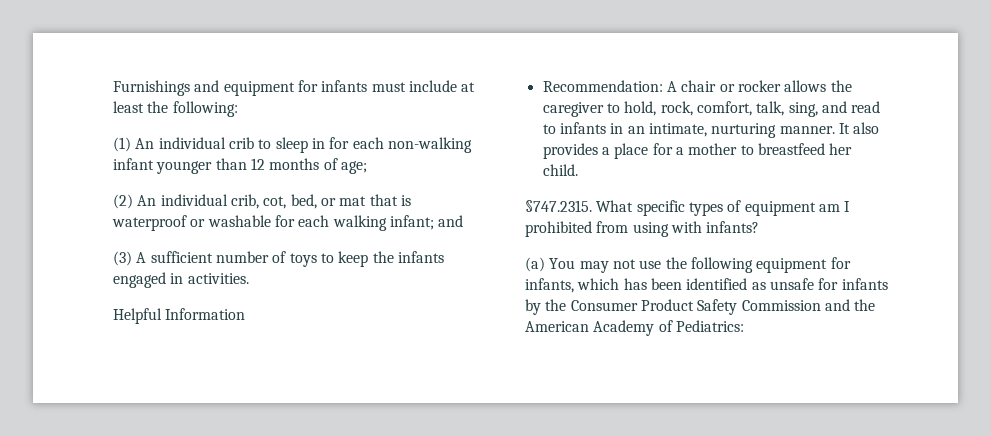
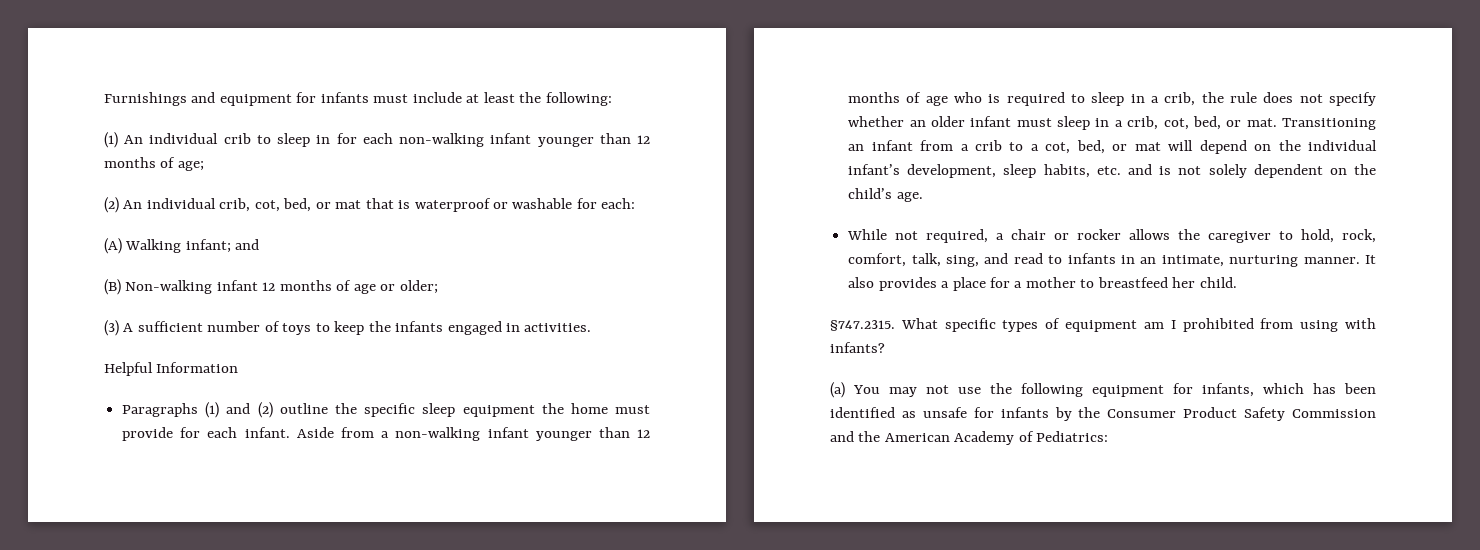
- (2) An individual crib, cot, bed, or mat that is waterproof or washable for each walking infant; and
+ (2) An individual crib, cot, bed, or mat that is waterproof or washable for each:
+ (A) Walking infant; and
+ (B) Non-walking infant 12 months of age or older;
- Recommendation: A chair or rocker allows the caregiver to hold, rock, comfort, talk, sing, and read to infants in an intimate, nurturing manner.
+ Paragraphs (1) and (2) outline the specific sleep equipment the home must provide for each infant. Aside from a non-walking infant younger than 12 months of age who is required to sleep in a crib, the rule does not specify whether an older infant must sleep in a crib, cot, bed, or mat. Transitioning an infant from a crib to a cot, bed, or mat will depend on the individual infant’s development, sleep habits, etc. and is not solely dependent on the child’s age.
+ While not required, a chair or rocker allows the caregiver to hold, rock, comfort, talk, sing, and read to infants in an intimate, nurturing manner.

